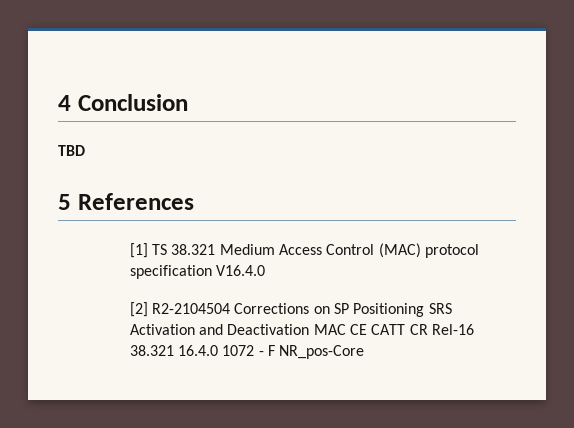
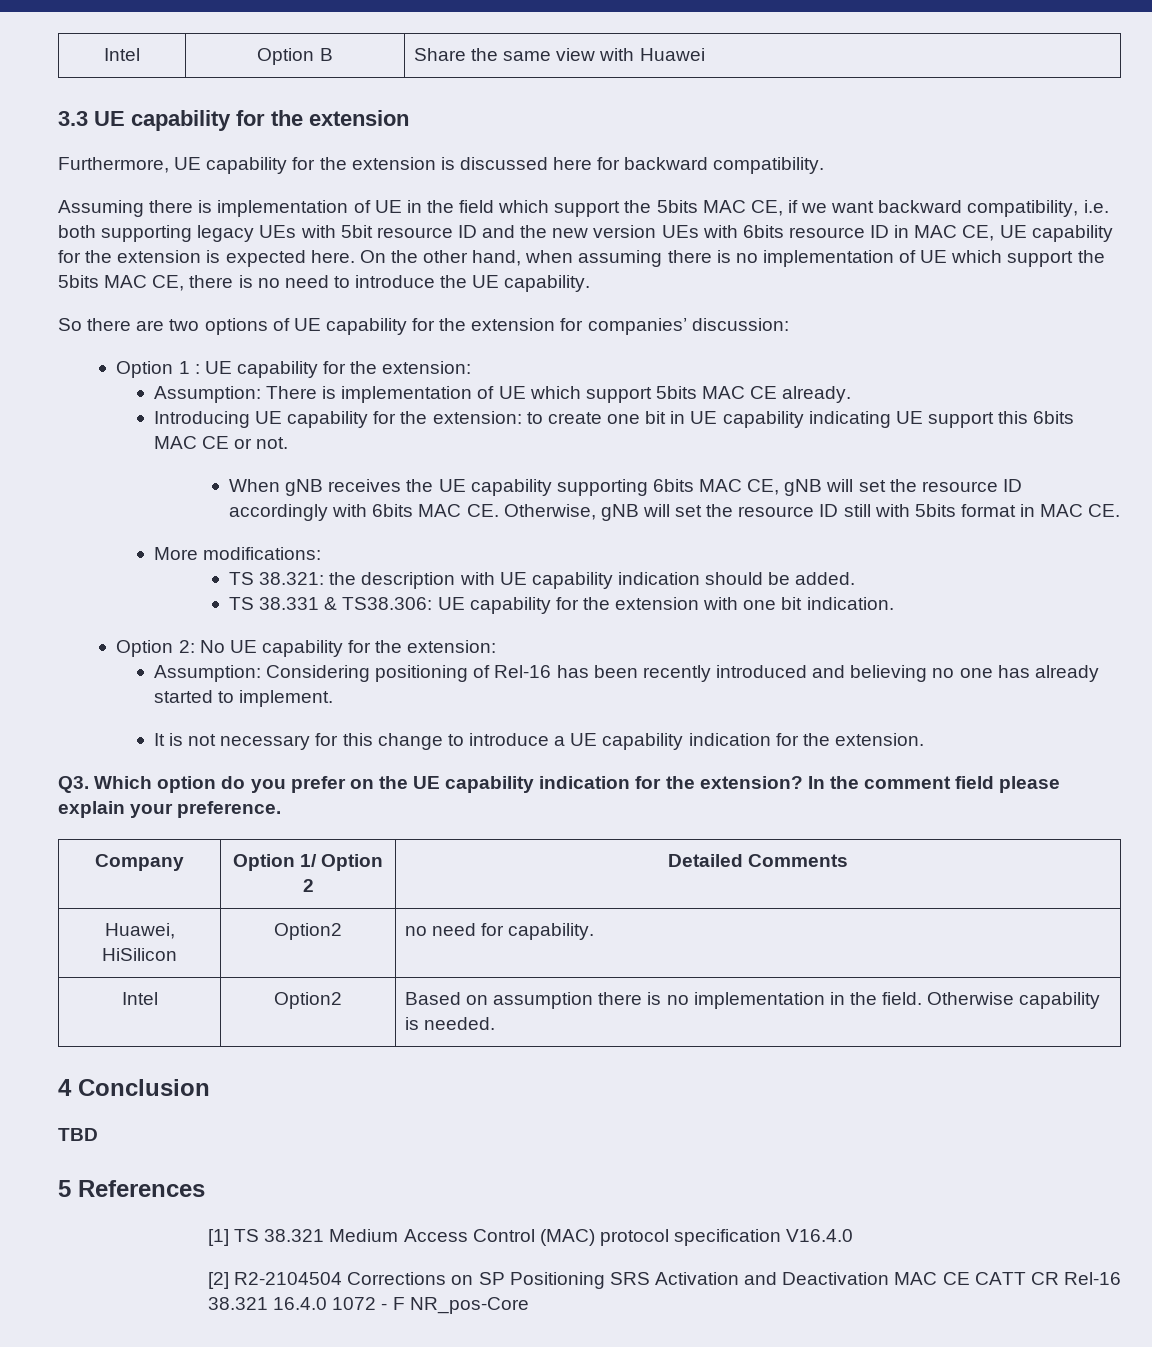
+ Intel | Option B | Share the same view with Huawei
+ 3.3 UE capability for the extension
+ Furthermore, UE capability for the extension is discussed here for backward compatibility.
+ Assuming there is implementation of UE in the field which support the 5bits MAC CE, if we want backward compatibility, i.e. both supporting legacy UEs with 5bit resource ID and the new version UEs with 6bits resource ID in MAC CE, UE capability for the extension is expected here. On the other hand, when assuming there is no implementation of UE which support the 5bits MAC CE, there is no need to introduce the UE capability.
+ So there are two options of UE capability for the extension for companies’ discussion:
+ Option 1 : UE capability for the extension:
+ Assumption: There is implementation of UE which support 5bits MAC CE already.
+ Introducing UE capability for the extension: to create one bit in UE capability indicating UE support this 6bits MAC CE or not.
+ When gNB receives the UE capability supporting 6bits MAC CE, gNB will set the resource ID accordingly with 6bits MAC CE. Otherwise, gNB will set the resource ID still with 5bits format in MAC CE.
+ More modifications:
+ TS 38.321: the description with UE capability indication should be added.
+ TS 38.331 & TS38.306: UE capability for the extension with one bit indication.
+ Option 2: No UE capability for the extension:
+ Assumption: Considering positioning of Rel-16 has been recently introduced and believing no one has already started to implement.
+ It is not necessary for this change to introduce a UE capability indication for the extension.
+ Q3. Which option do you prefer on the UE capability indication for the extension? In the comment field please explain your preference.
+ Company | Option 1/ Option 2 | Detailed Comments
+ Huawei, HiSilicon | Option2 | no need for capability.
+ Intel | Option2 | Based on assumption there is no implementation in the field. Otherwise capability is needed.

